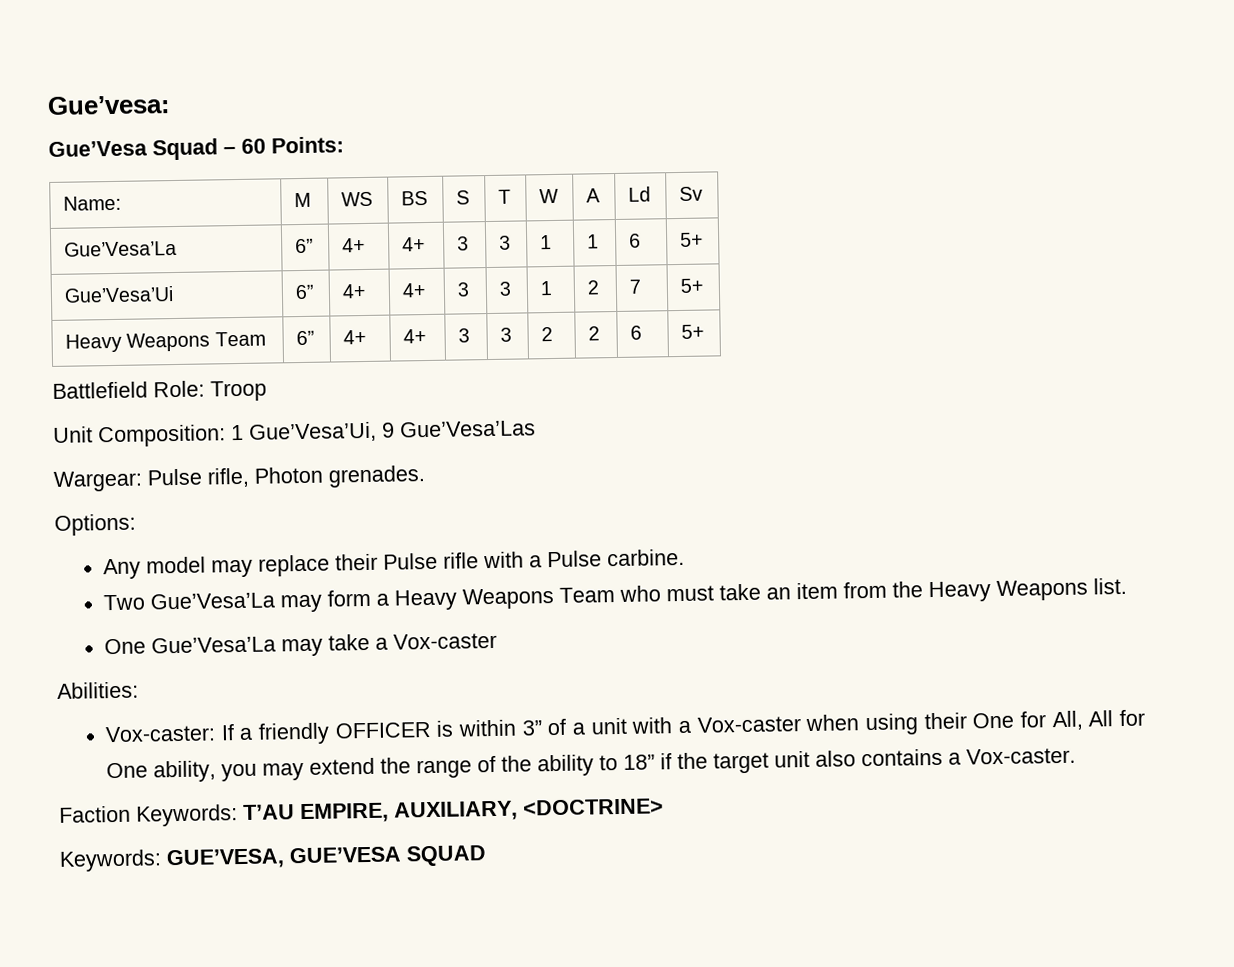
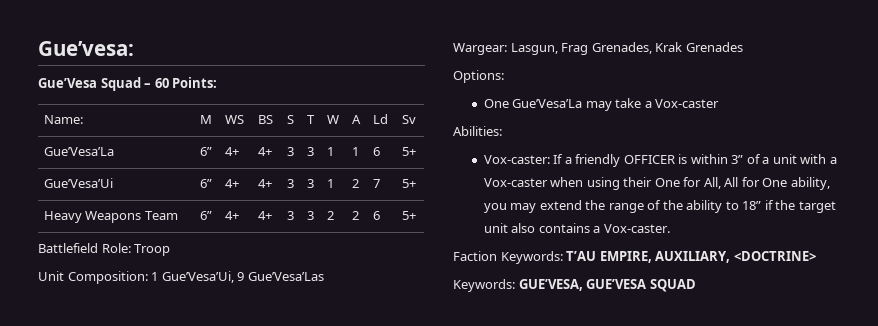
- Wargear: Pulse rifle, Photon grenades.
+ Wargear: Lasgun, Frag Grenades, Krak Grenades
  Options:
- Any model may replace their Pulse rifle with a Pulse carbine.
- Two Gue’Vesa’La may form a Heavy Weapons Team who must take an item from the Heavy Weapons list.

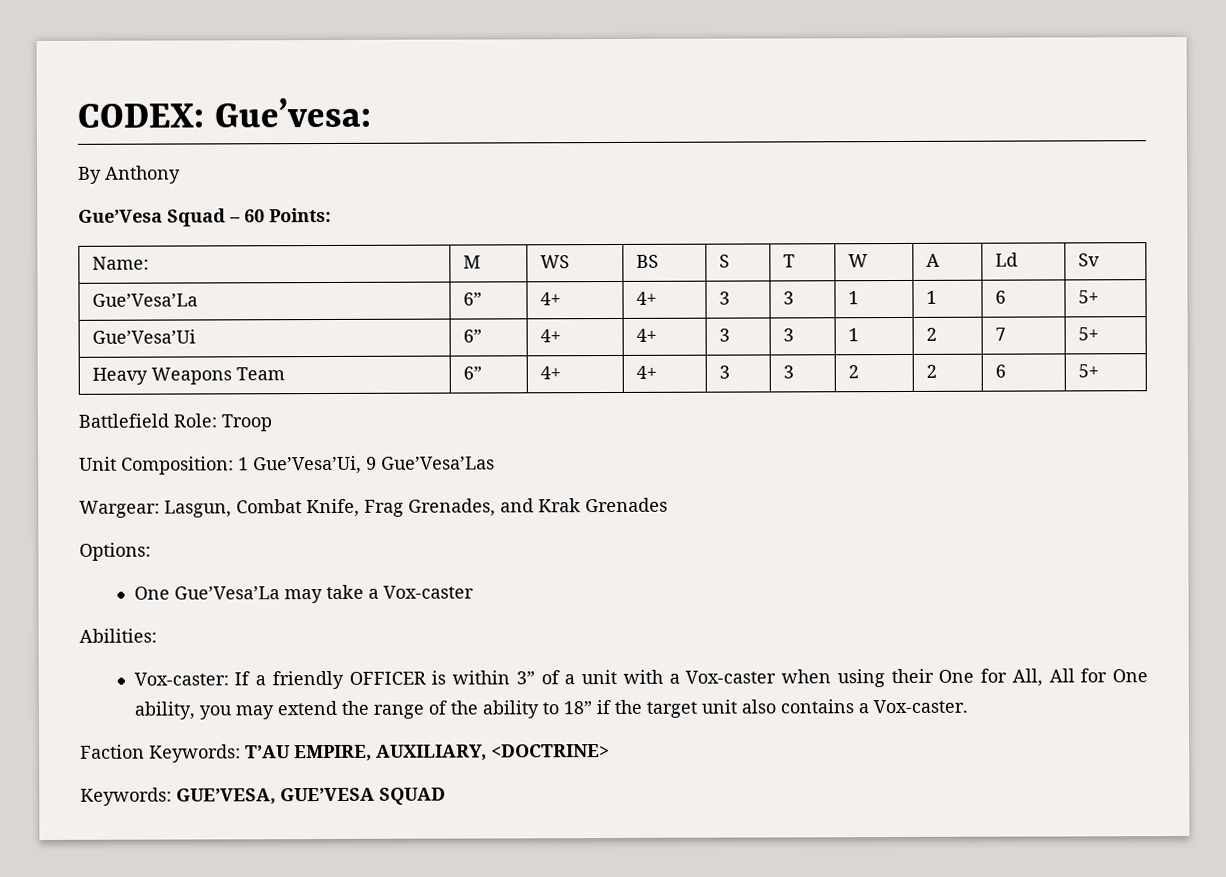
- Gue’vesa:
+ CODEX: Gue’vesa:
+ By Anthony
- Wargear: Lasgun, Frag Grenades, Krak Grenades
+ Wargear: Lasgun, Combat Knife, Frag Grenades, and Krak Grenades

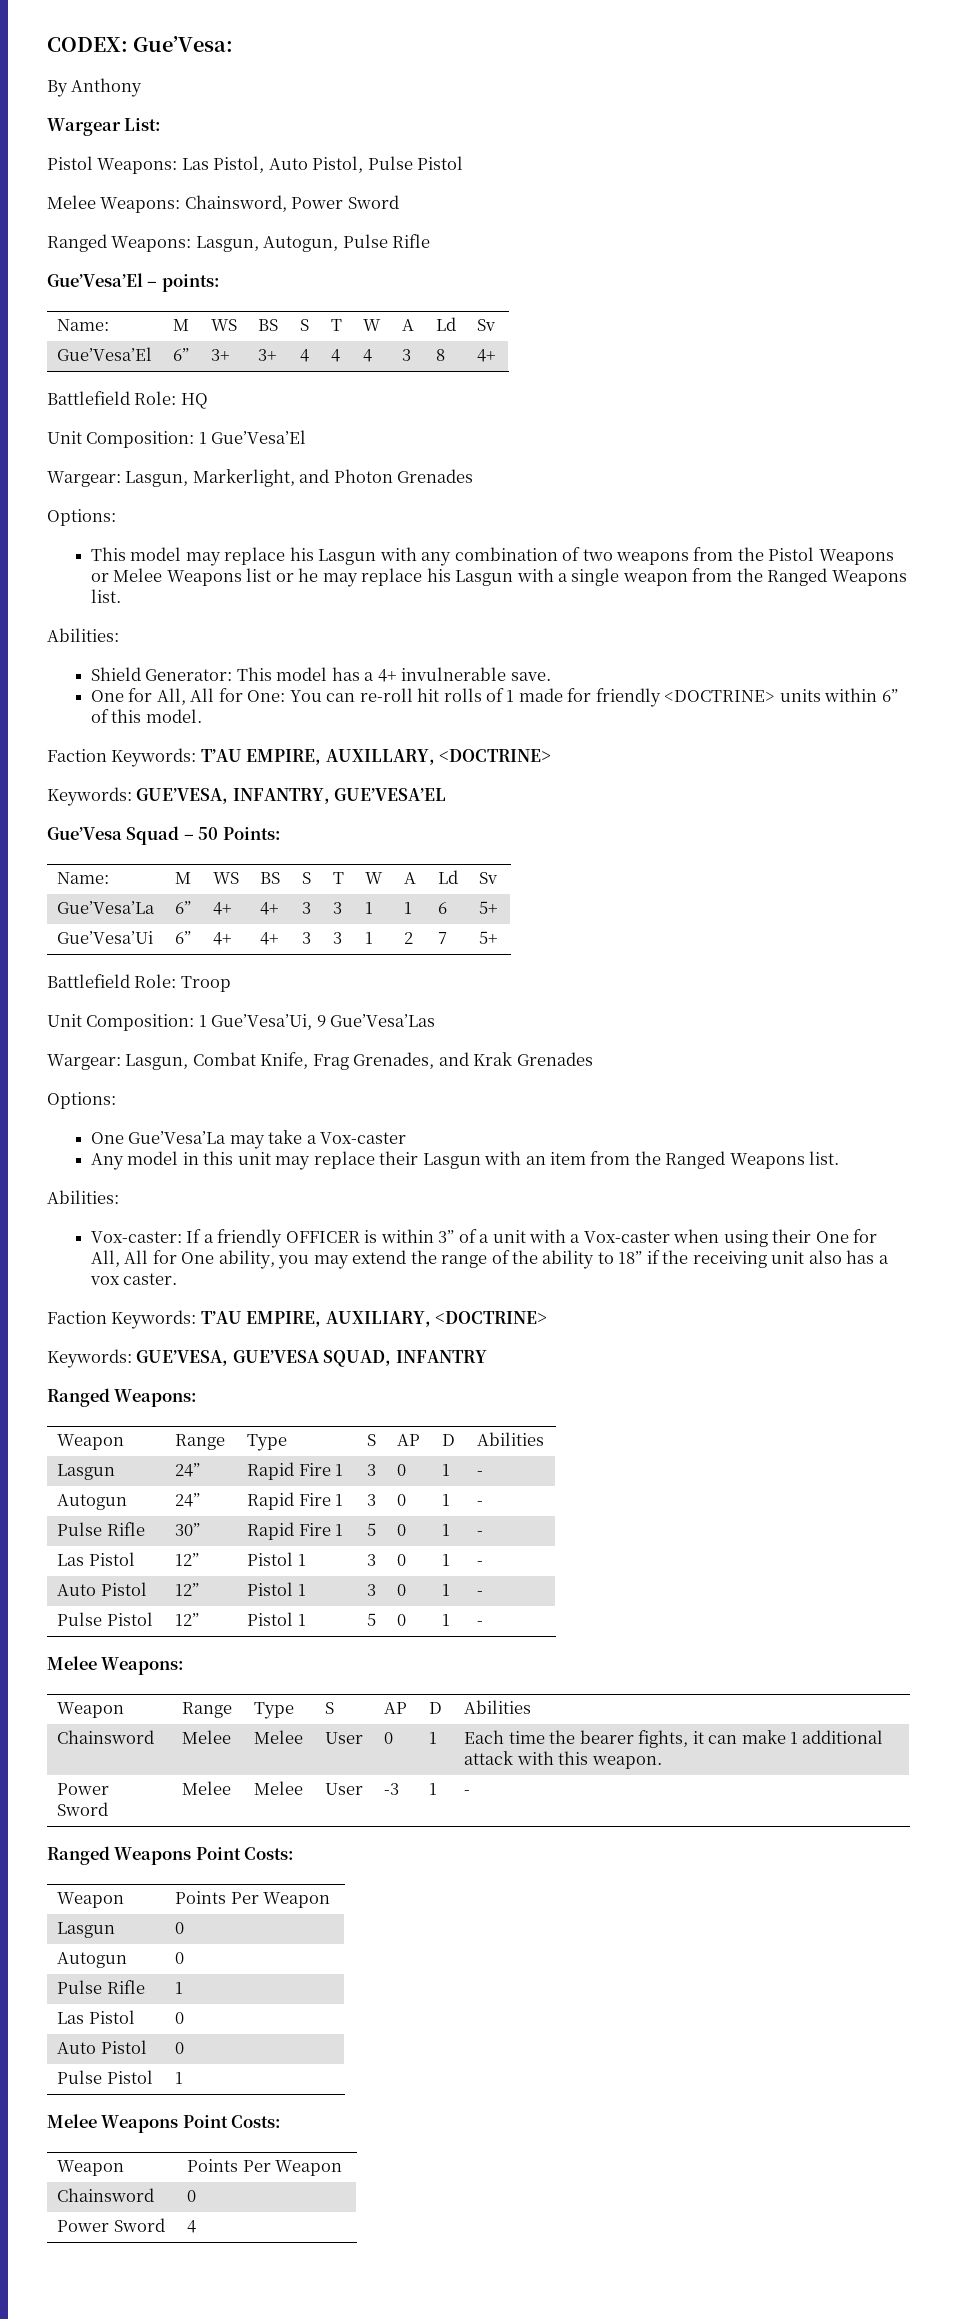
- CODEX: Gue’vesa:
+ CODEX: Gue’Vesa:
+ Wargear List:
+ Pistol Weapons: Las Pistol, Auto Pistol, Pulse Pistol
+ Melee Weapons: Chainsword, Power Sword
+ Ranged Weapons: Lasgun, Autogun, Pulse Rifle
+ Gue’Vesa’El – points:
+ Name: | M | WS | BS | S | T | W | A | Ld | Sv
+ Gue’Vesa’El | 6” | 3+ | 3+ | 4 | 4 | 4 | 3 | 8 | 4+
+ Battlefield Role: HQ
+ Unit Composition: 1 Gue’Vesa’El
+ Wargear: Lasgun, Markerlight, and Photon Grenades
+ Options:
+ This model may replace his Lasgun with any combination of two weapons from the Pistol Weapons or Melee Weapons list or he may replace his Lasgun with a single weapon from the Ranged Weapons list.
+ Abilities:
+ Shield Generator: This model has a 4+ invulnerable save.
+ One for All, All for One: You can re-roll hit rolls of 1 made for friendly <DOCTRINE> units within 6” of this model.
+ Faction Keywords: T’AU EMPIRE, AUXILLARY, <DOCTRINE>
+ Keywords: GUE’VESA, INFANTRY, GUE’VESA’EL
- Gue’Vesa Squad – 60 Points:
+ Gue’Vesa Squad – 50 Points:
- Heavy Weapons Team | 6” | 4+ | 4+ | 3 | 3 | 2 | 2 | 6 | 5+
+ Any model in this unit may replace their Lasgun with an item from the Ranged Weapons list.
- Vox-caster: If a friendly OFFICER is within 3” of a unit with a Vox-caster when using their One for All, All for One ability, you may extend the range of the ability to 18” if the target unit also contains a Vox-caster.
+ Vox-caster: If a friendly OFFICER is within 3” of a unit with a Vox-caster when using their One for All, All for One ability, you may extend the range of the ability to 18” if the receiving unit also has a vox caster.
- Keywords: GUE’VESA, GUE’VESA SQUAD
+ Keywords: GUE’VESA, GUE’VESA SQUAD, INFANTRY
+ Ranged Weapons:
+ Weapon | Range | Type | S | AP | D | Abilities
+ Lasgun | 24” | Rapid Fire 1 | 3 | 0 | 1 | -
+ Autogun | 24” | Rapid Fire 1 | 3 | 0 | 1 | -
+ Pulse Rifle | 30” | Rapid Fire 1 | 5 | 0 | 1 | -
+ Las Pistol | 12” | Pistol 1 | 3 | 0 | 1 | -
+ Auto Pistol | 12” | Pistol 1 | 3 | 0 | 1 | -
+ Pulse Pistol | 12” | Pistol 1 | 5 | 0 | 1 | -
+ Melee Weapons:
+ Weapon | Range | Type | S | AP | D | Abilities
+ Chainsword | Melee | Melee | User | 0 | 1 | Each time the bearer fights, it can make 1 additional attack with this weapon.
+ Power Sword | Melee | Melee | User | -3 | 1 | -
+ Ranged Weapons Point Costs:
+ Weapon | Points Per Weapon
+ Lasgun | 0
+ Autogun | 0
+ Pulse Rifle | 1
+ Las Pistol | 0
+ Auto Pistol | 0
+ Pulse Pistol | 1
+ Melee Weapons Point Costs:
+ Weapon | Points Per Weapon
+ Chainsword | 0
+ Power Sword | 4

